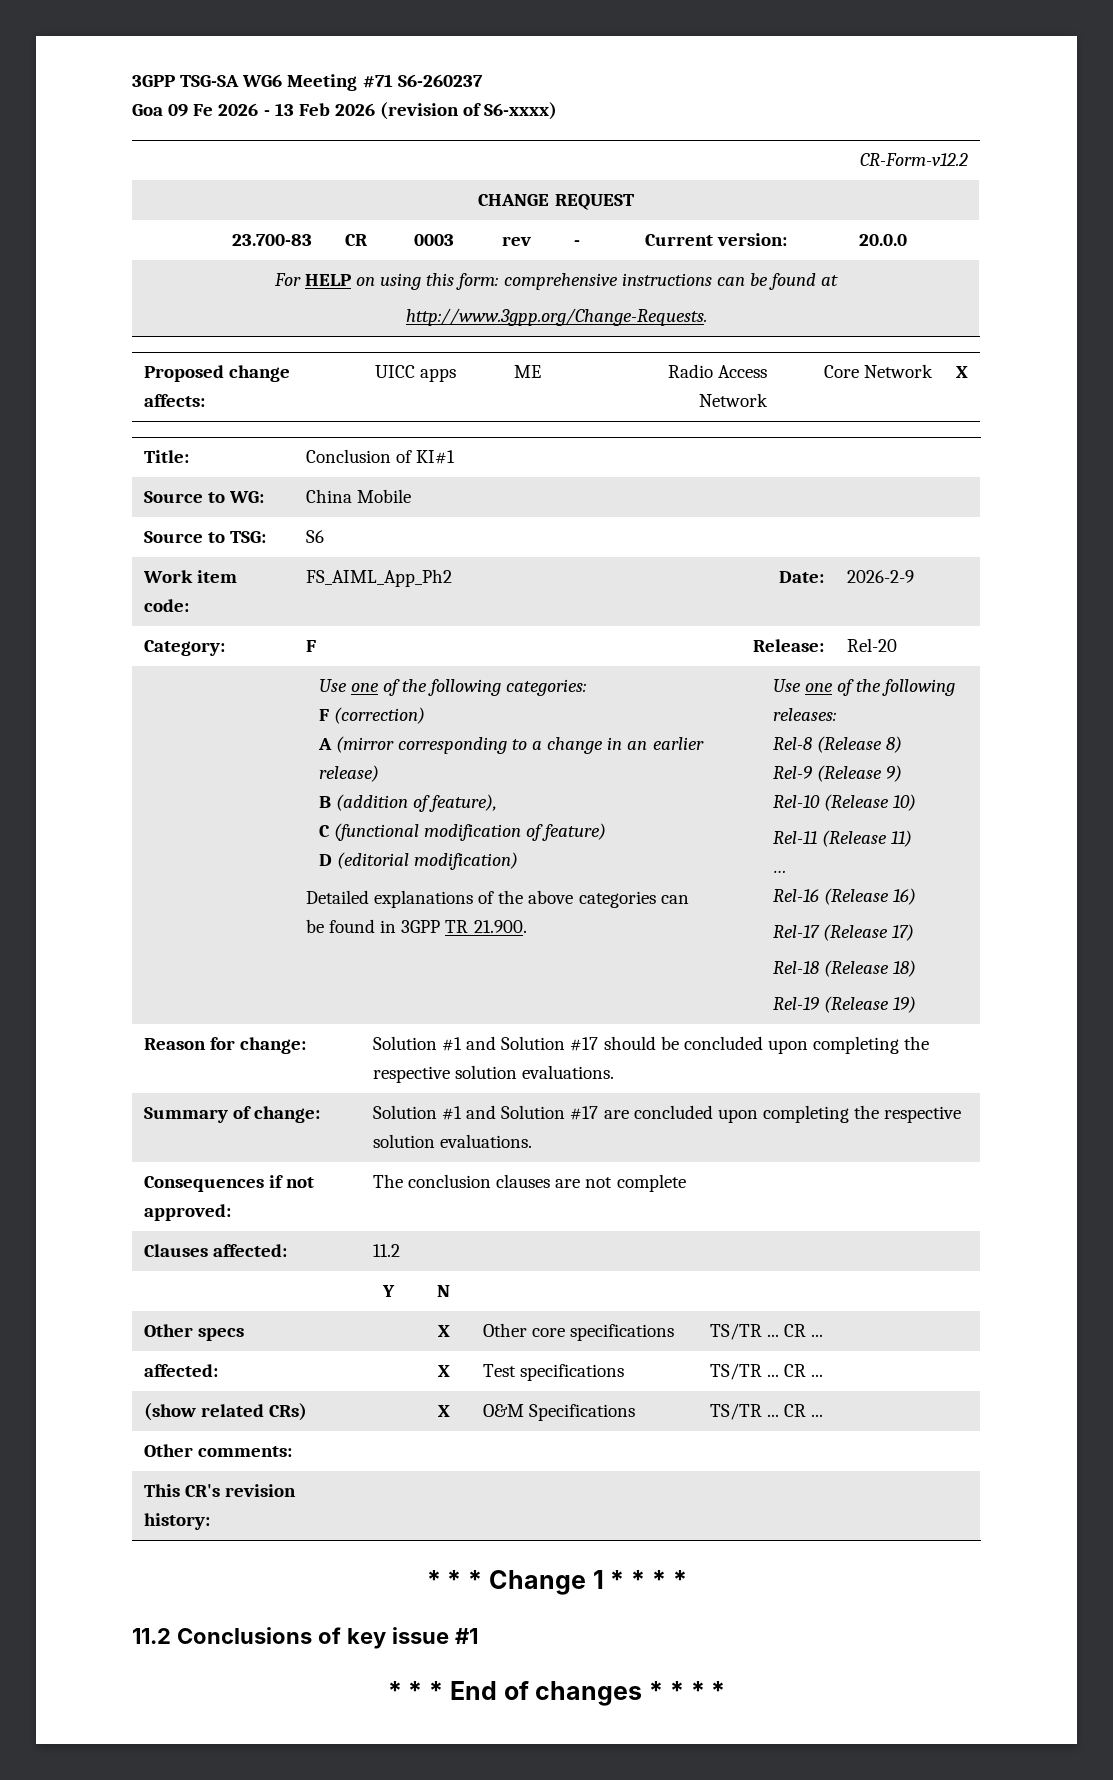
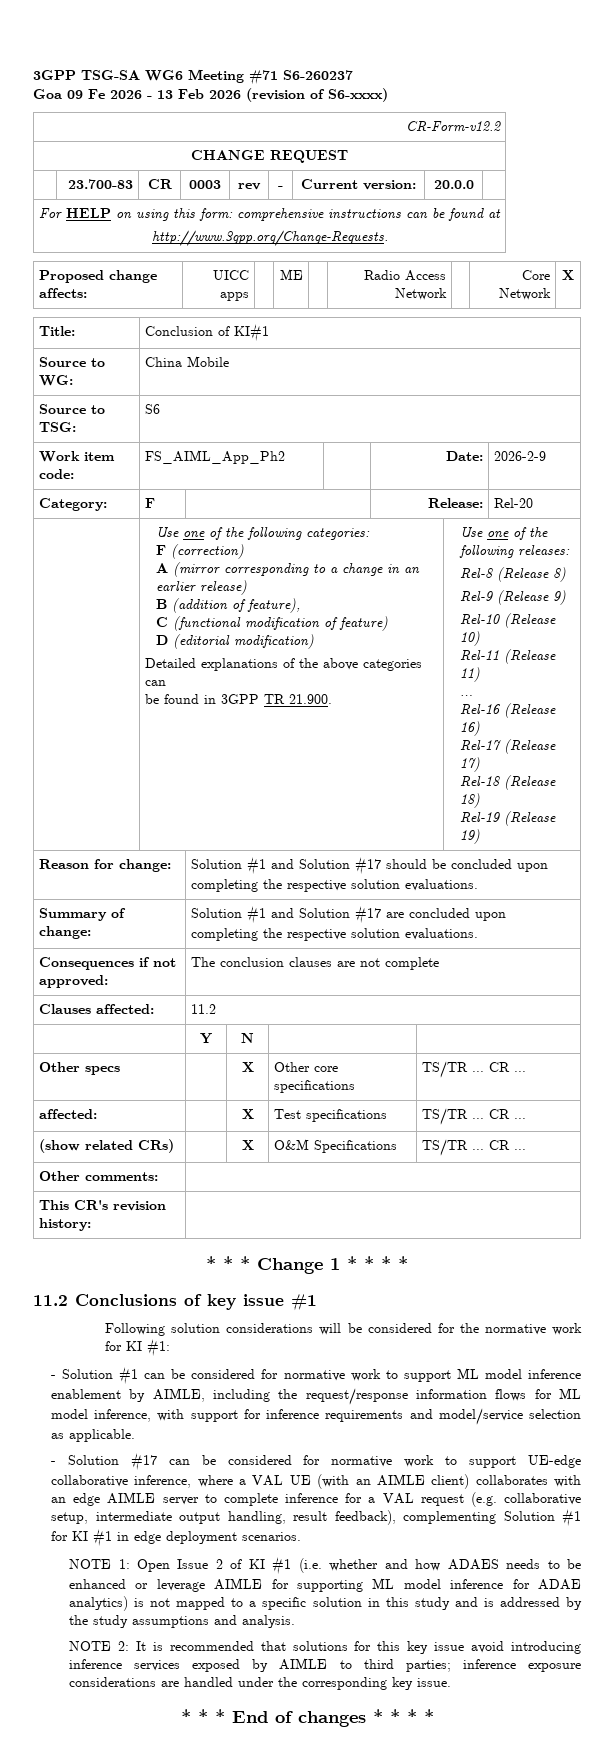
+ Following solution considerations will be considered for the normative work for KI #1:
+ - Solution #1 can be considered for normative work to support ML model inference enablement by AIMLE, including the request/response information flows for ML model inference, with support for inference requirements and model/service selection as applicable.
+ - Solution #17 can be considered for normative work to support UE-edge collaborative inference, where a VAL UE (with an AIMLE client) collaborates with an edge AIMLE server to complete inference for a VAL request (e.g. collaborative setup, intermediate output handling, result feedback), complementing Solution #1 for KI #1 in edge deployment scenarios.
+ NOTE 1: Open Issue 2 of KI #1 (i.e. whether and how ADAES needs to be enhanced or leverage AIMLE for supporting ML model inference for ADAE analytics) is not mapped to a specific solution in this study and is addressed by the study assumptions and analysis.
+ NOTE 2: It is recommended that solutions for this key issue avoid introducing inference services exposed by AIMLE to third parties; inference exposure considerations are handled under the corresponding key issue.

